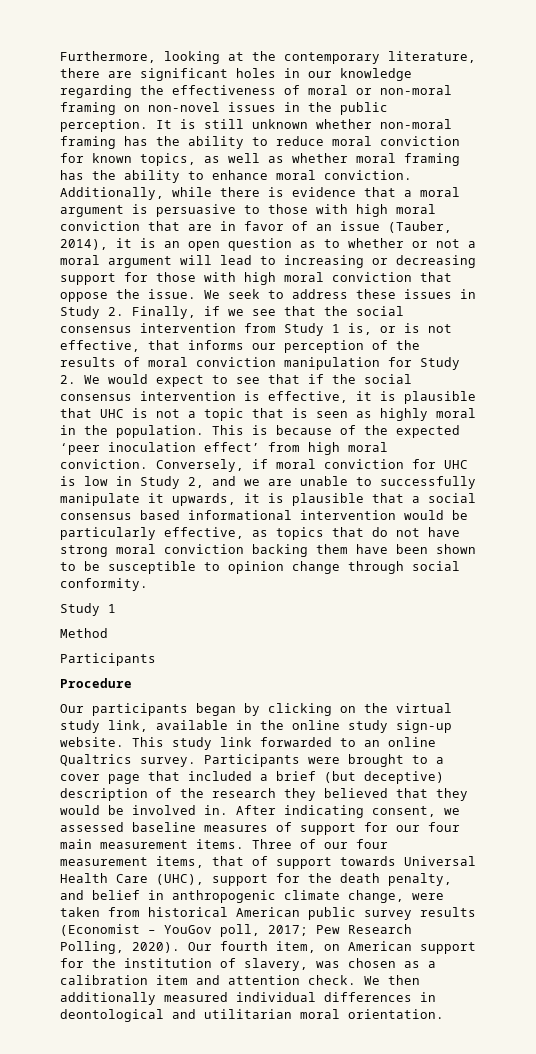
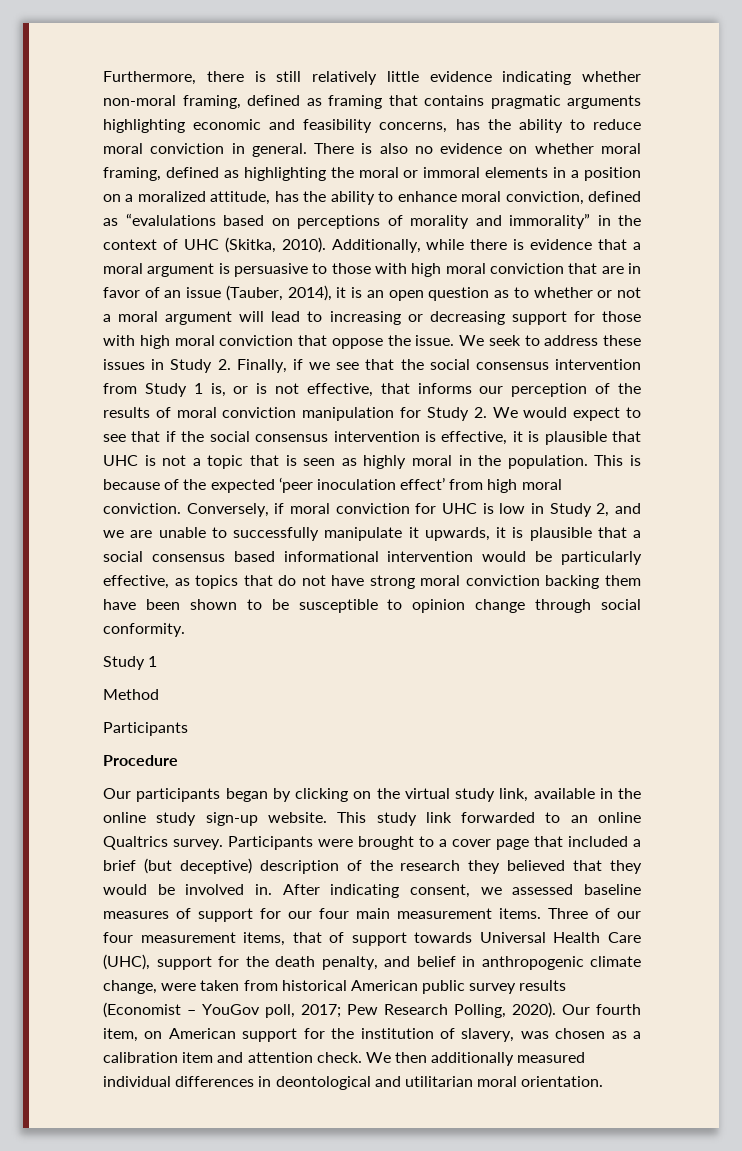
- Furthermore, looking at the contemporary literature, there are significant holes in our knowledge regarding the effectiveness of moral or non-moral framing on non-novel issues in the public perception. It is still unknown whether non-moral framing has the ability to reduce moral conviction for known topics, as well as whether moral framing has the ability to enhance moral conviction.
+ Furthermore, there is still relatively little evidence indicating whether non-moral framing, defined as framing that contains pragmatic arguments highlighting economic and feasibility concerns, has the ability to reduce moral conviction in general. There is also no evidence on whether moral framing, defined as highlighting the moral or immoral elements in a position on a moralized attitude, has the ability to enhance moral conviction, defined as “evalulations based on perceptions of morality and immorality” in the context of UHC (Skitka, 2010).

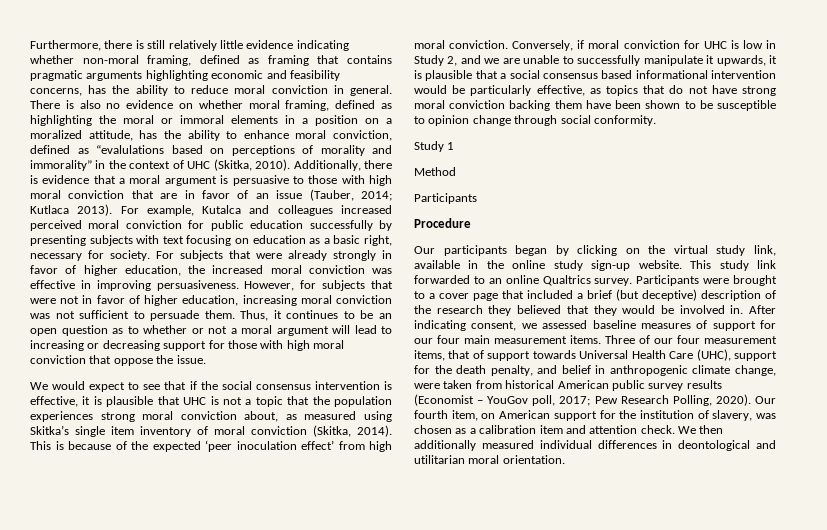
- Additionally, while there is evidence that a moral argument is persuasive to those with high moral conviction that are in favor of an issue (Tauber, 2014), it is an open question as to whether or not a moral argument will lead to increasing or decreasing support for those with high moral conviction that oppose the issue. We seek to address these issues in Study 2. Finally, if we see that the social consensus intervention from Study 1 is, or is not effective, that informs our perception of the results of moral conviction manipulation for Study 2. We would expect to see that if the social consensus intervention is effective, it is plausible that UHC is not a topic that is seen as highly moral in the population.
+ Additionally, there is evidence that a moral argument is persuasive to those with high moral conviction that are in favor of an issue (Tauber, 2014; Kutlaca 2013). For example, Kutalca and colleagues increased perceived moral conviction for public education successfully by presenting subjects with text focusing on education as a basic right, necessary for society. For subjects that were already strongly in favor of higher education, the increased moral conviction was effective in improving persuasiveness. However, for subjects that were not in favor of higher education, increasing moral conviction was not sufficient to persuade them. Thus, it continues to be an open question as to whether or not a moral argument will lead to increasing or decreasing support for those with high moral conviction that oppose the issue.
+ We would expect to see that if the social consensus intervention is effective, it is plausible that UHC is not a topic that the population experiences strong moral conviction about, as measured using Skitka’s single item inventory of moral conviction (Skitka, 2014).

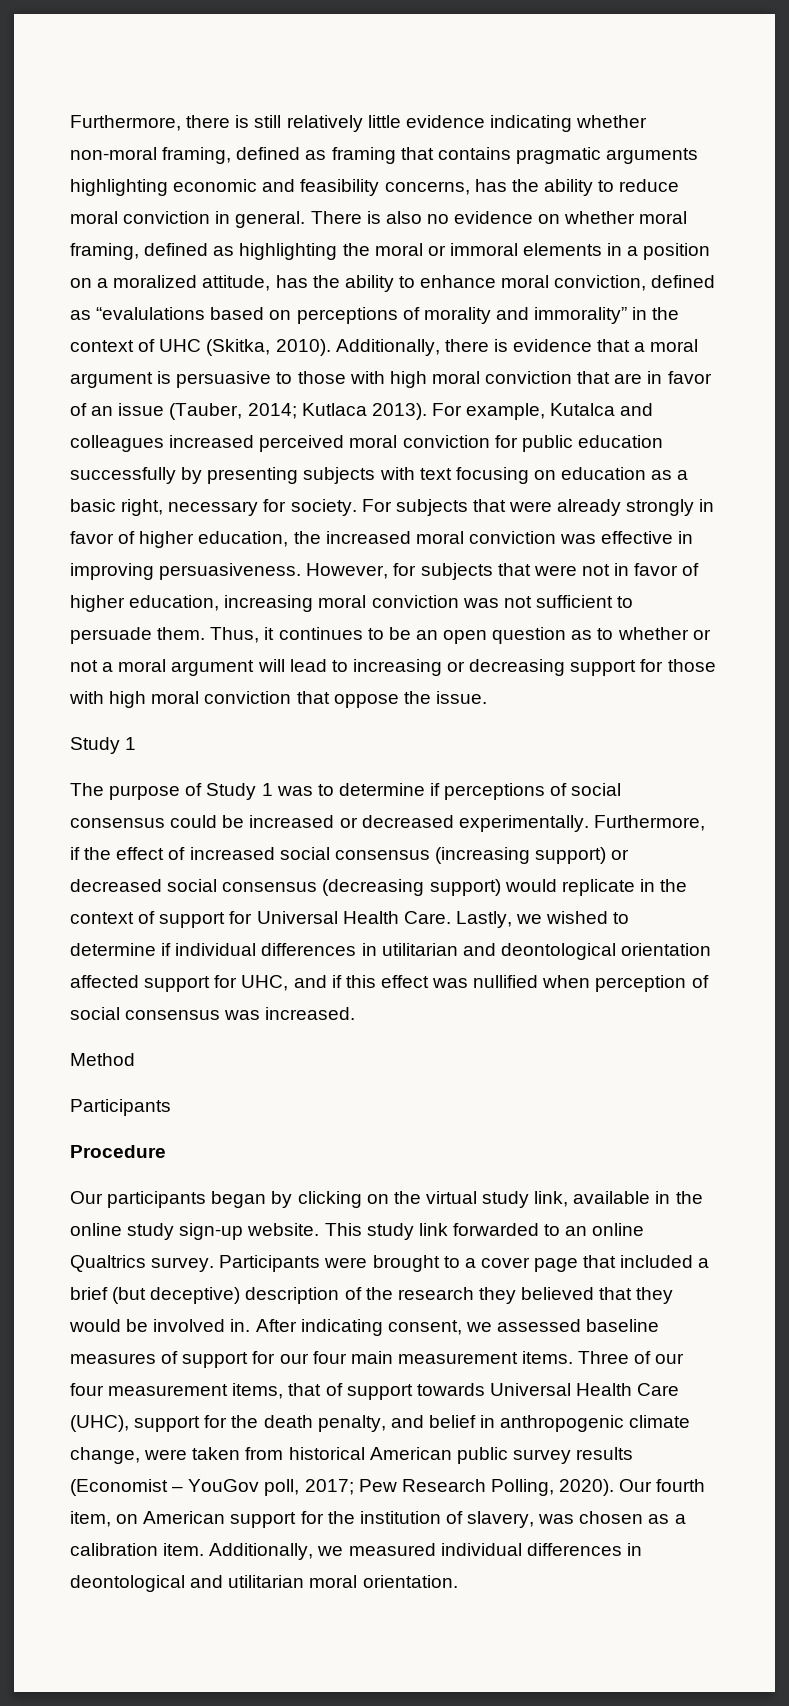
  Thus, it continues to be an open question as to whether or not a moral argument will lead to increasing or decreasing support for those with high moral conviction that oppose the issue.
- We would expect to see that if the social consensus intervention is effective, it is plausible that UHC is not a topic that the population experiences strong moral conviction about, as measured using Skitka’s single item inventory of moral conviction (Skitka, 2014). This is because of the expected ‘peer inoculation effect’ from high moral conviction. Conversely, if moral conviction for UHC is low in Study 2, and we are unable to successfully manipulate it upwards, it is plausible that a social consensus based informational intervention would be particularly effective, as topics that do not have strong moral conviction backing them have been shown to be susceptible to opinion change through social conformity.
  Study 1
+ The purpose of Study 1 was to determine if perceptions of social consensus could be increased or decreased experimentally. Furthermore, if the effect of increased social consensus (increasing support) or decreased social consensus (decreasing support) would replicate in the context of support for Universal Health Care. Lastly, we wished to determine if individual differences in utilitarian and deontological orientation affected support for UHC, and if this effect was nullified when perception of social consensus was increased.
- Our fourth item, on American support for the institution of slavery, was chosen as a calibration item and attention check. We then additionally measured individual differences in deontological and utilitarian moral orientation.
+ Our fourth item, on American support for the institution of slavery, was chosen as a calibration item. Additionally, we measured individual differences in deontological and utilitarian moral orientation.

